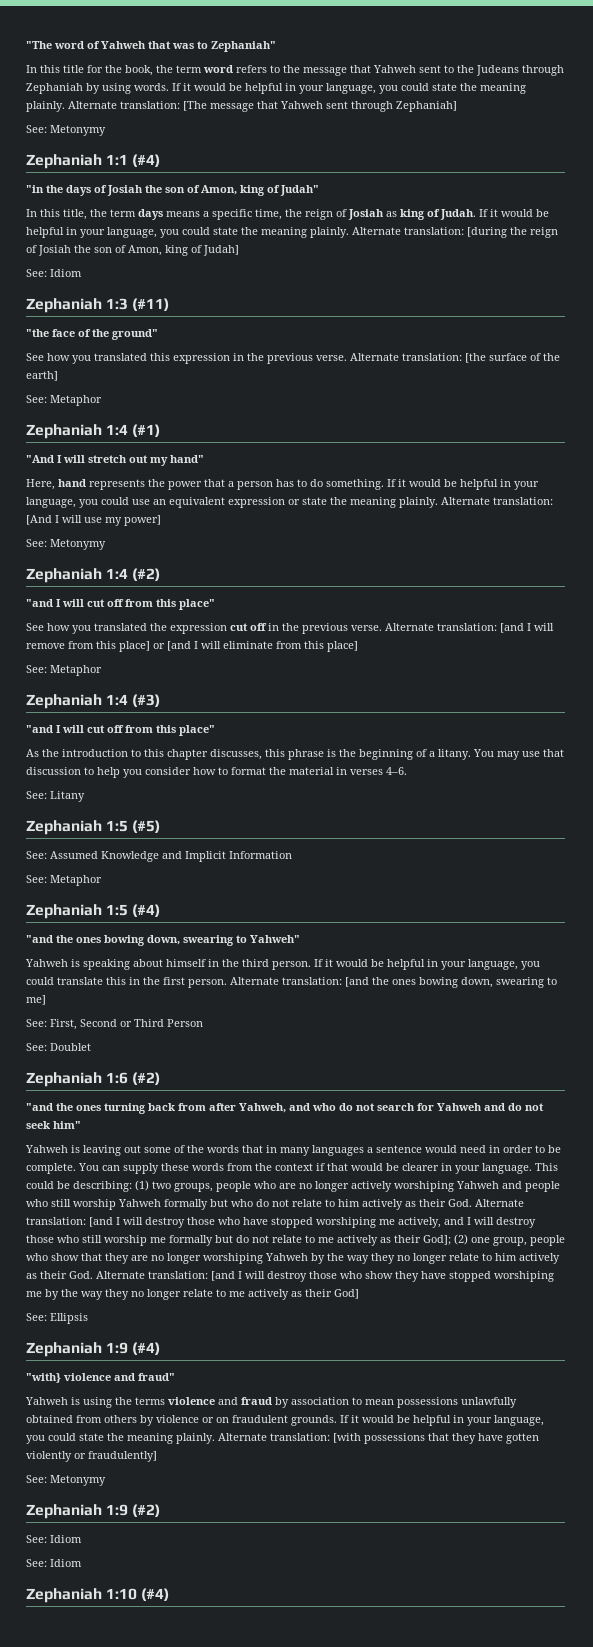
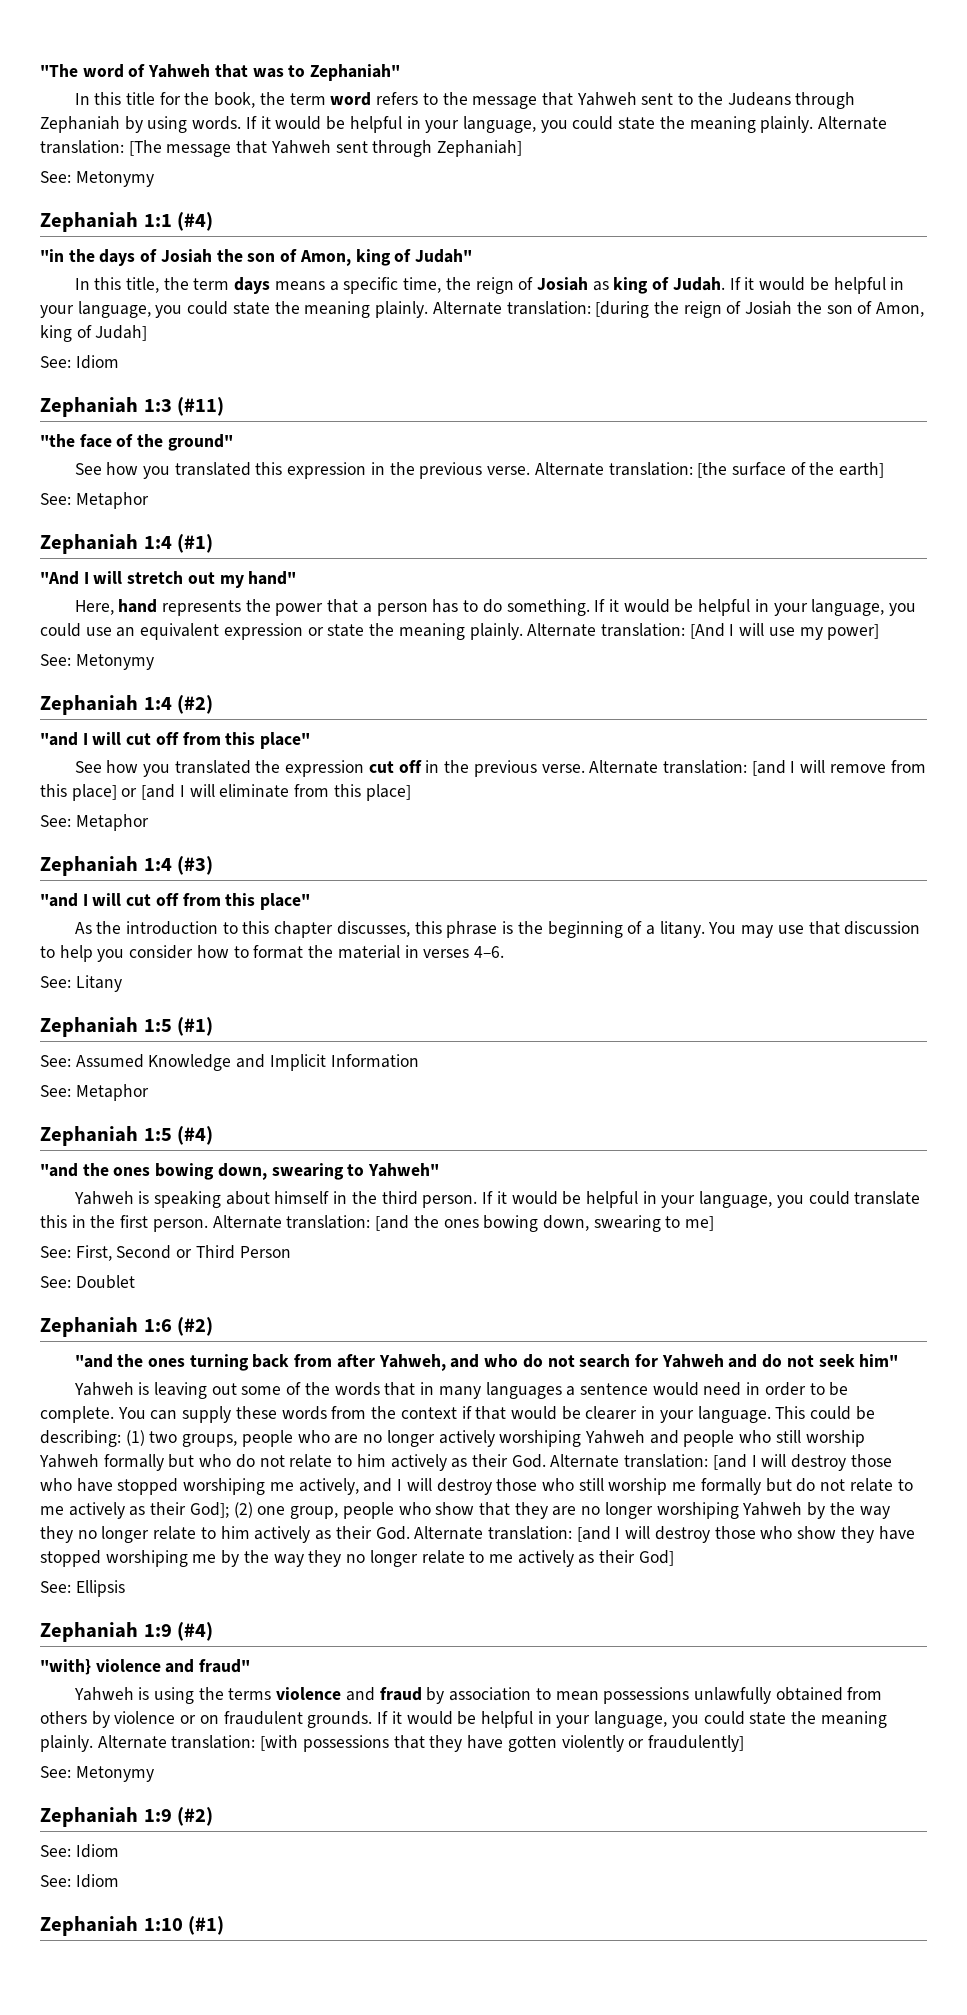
- Zephaniah 1:5 (#5)
+ Zephaniah 1:5 (#1)
- Zephaniah 1:10 (#4)
+ Zephaniah 1:10 (#1)

